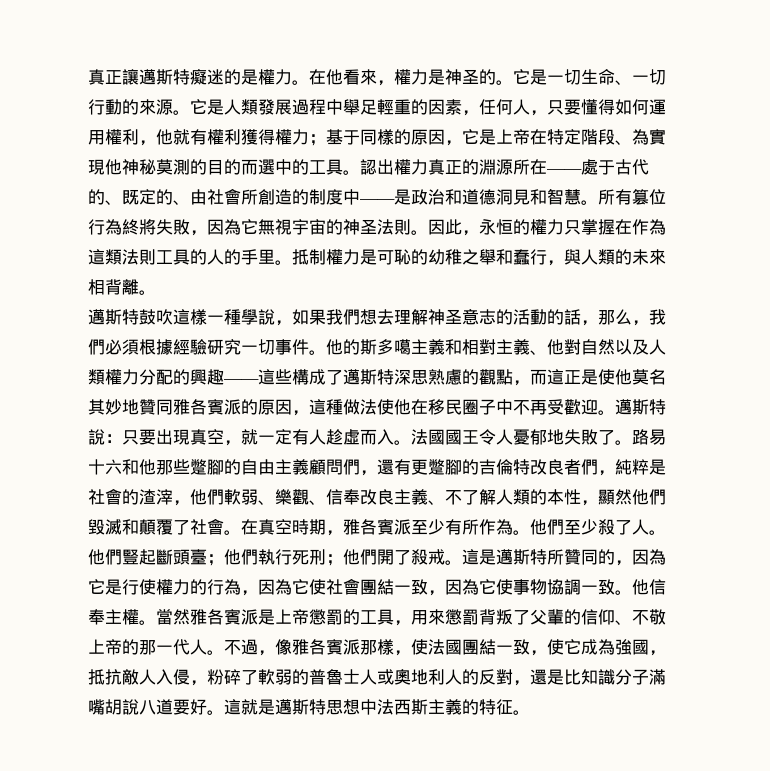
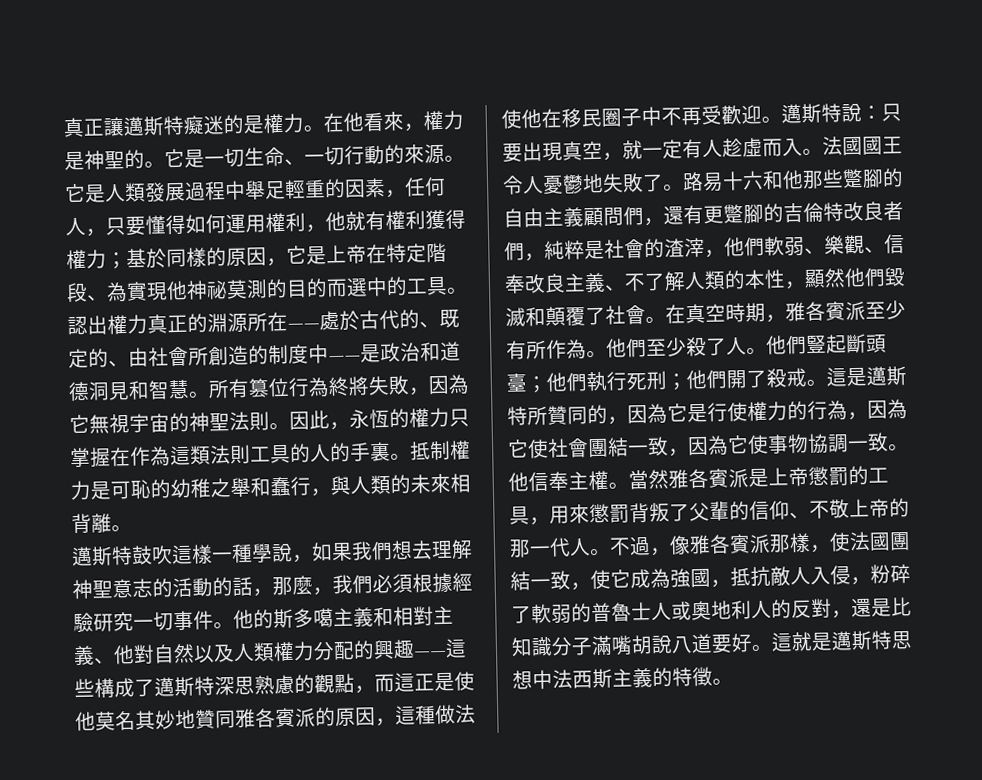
- 在他看來，權力是神圣的。
+ 在他看來，權力是神聖的。
- 它是人類發展過程中舉足輕重的因素，任何人，只要懂得如何運用權利，他就有權利獲得權力；基于同樣的原因，它是上帝在特定階段、為實現他神秘莫測的目的而選中的工具。
+ 它是人類發展過程中舉足輕重的因素，任何人，只要懂得如何運用權利，他就有權利獲得權力；基於同樣的原因，它是上帝在特定階段、為實現他神祕莫測的目的而選中的工具。
- 認出權力真正的淵源所在——處于古代的、既定的、由社會所創造的制度中——是政治和道德洞見和智慧。
+ 認出權力真正的淵源所在——處於古代的、既定的、由社會所創造的制度中——是政治和道德洞見和智慧。
- 所有篡位行為終將失敗，因為它無視宇宙的神圣法則。
+ 所有篡位行為終將失敗，因為它無視宇宙的神聖法則。
- 因此，永恒的權力只掌握在作為這類法則工具的人的手里。
+ 因此，永恆的權力只掌握在作為這類法則工具的人的手裏。
- 邁斯特鼓吹這樣一種學說，如果我們想去理解神圣意志的活動的話，那么，我們必須根據經驗研究一切事件。
+ 邁斯特鼓吹這樣一種學說，如果我們想去理解神聖意志的活動的話，那麼，我們必須根據經驗研究一切事件。
- 法國國王令人憂郁地失敗了。
+ 法國國王令人憂鬱地失敗了。
- 這就是邁斯特思想中法西斯主義的特征。
+ 這就是邁斯特思想中法西斯主義的特徵。

